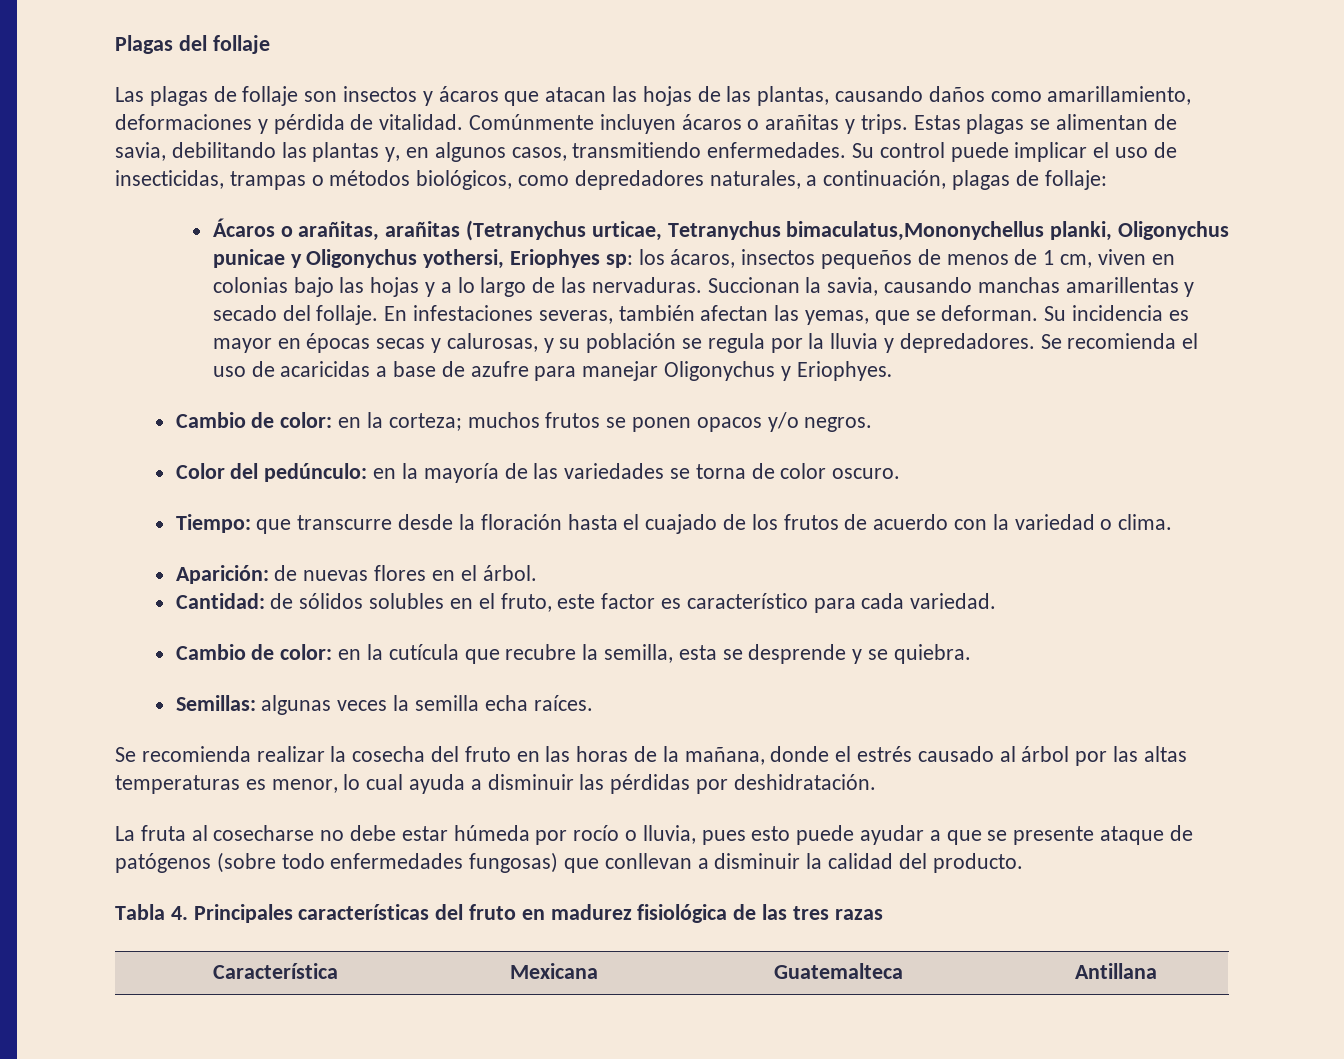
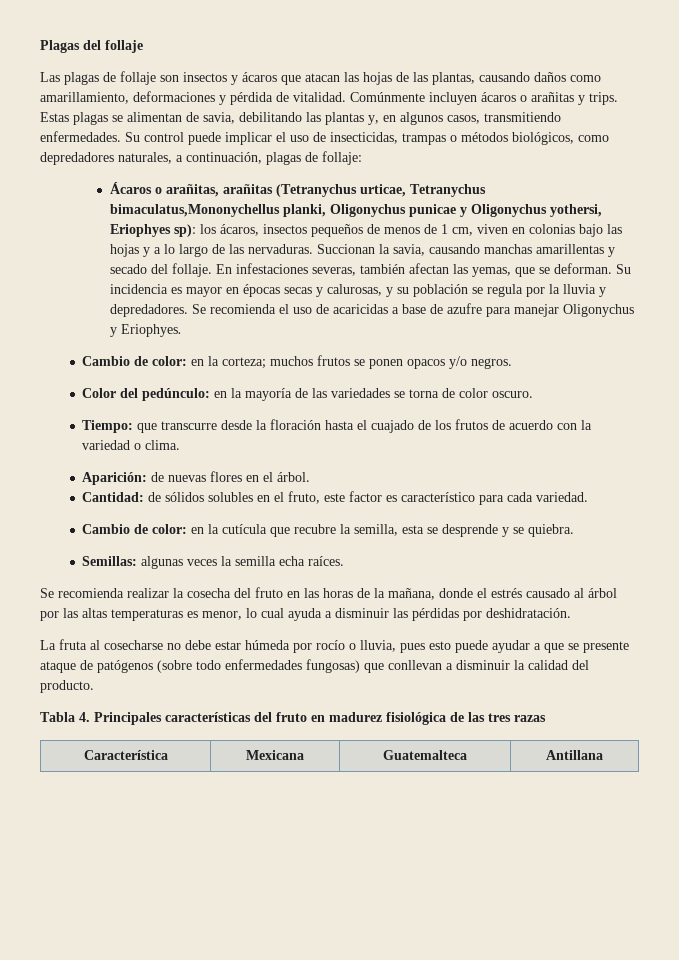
- Ácaros o arañitas, arañitas (Tetranychus urticae, Tetranychus bimaculatus,Mononychellus planki, Oligonychus punicae y Oligonychus yothersi, Eriophyes sp: los ácaros, insectos pequeños de menos de 1 cm, viven en colonias bajo las hojas y a lo largo de las nervaduras.
+ Ácaros o arañitas, arañitas (Tetranychus urticae, Tetranychus bimaculatus,Mononychellus planki, Oligonychus punicae y Oligonychus yothersi, Eriophyes sp): los ácaros, insectos pequeños de menos de 1 cm, viven en colonias bajo las hojas y a lo largo de las nervaduras.

